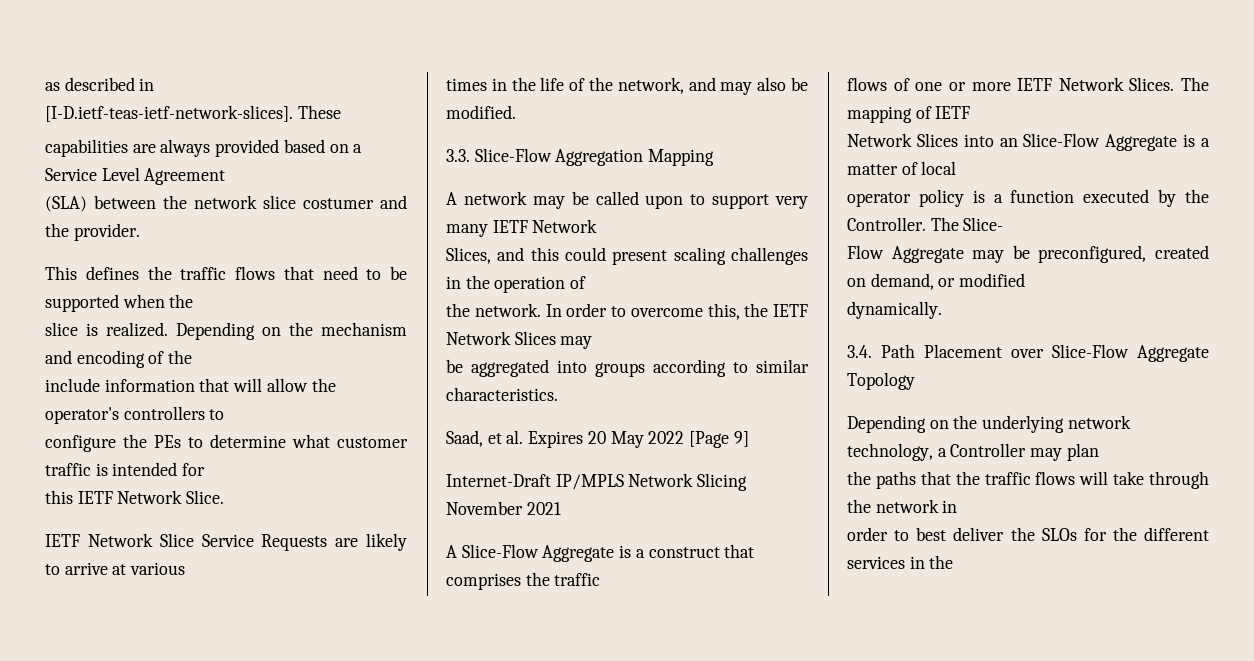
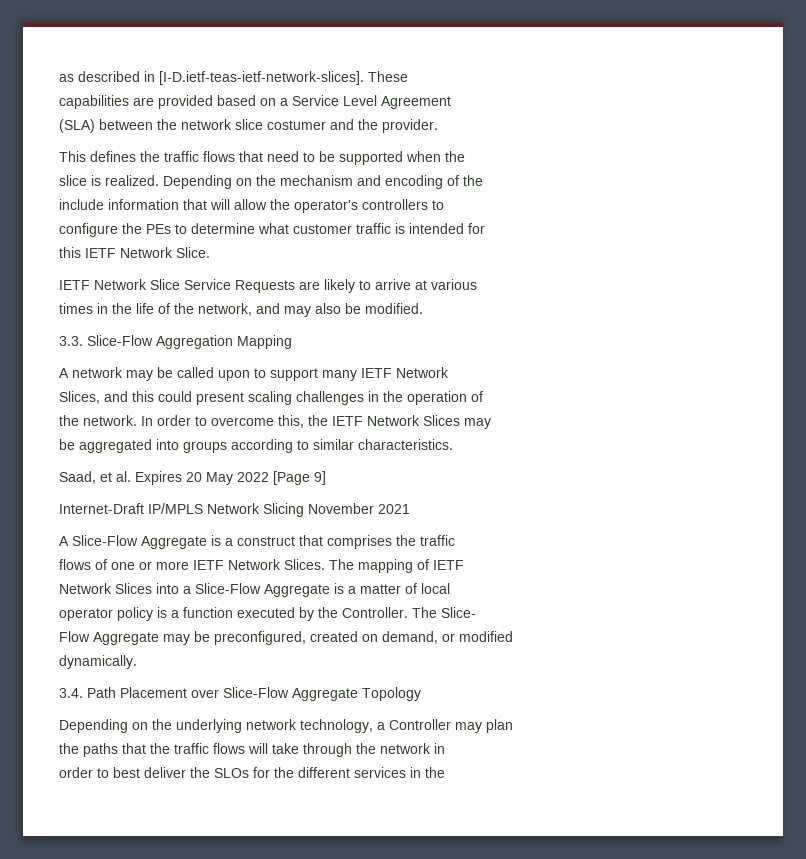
- capabilities are always provided based on a Service Level Agreement
+ capabilities are provided based on a Service Level Agreement
- A network may be called upon to support very many IETF Network
+ A network may be called upon to support many IETF Network
- Network Slices into an Slice-Flow Aggregate is a matter of local
+ Network Slices into a Slice-Flow Aggregate is a matter of local

